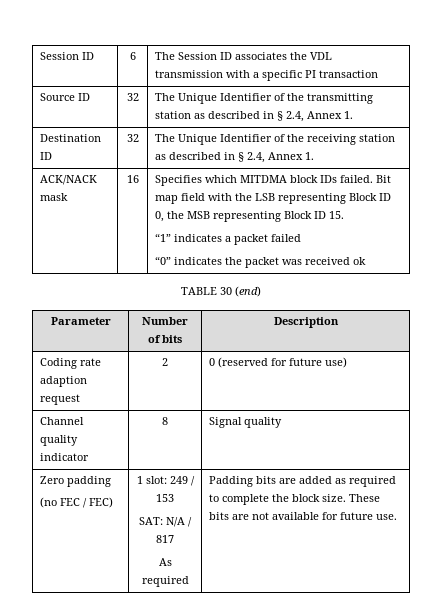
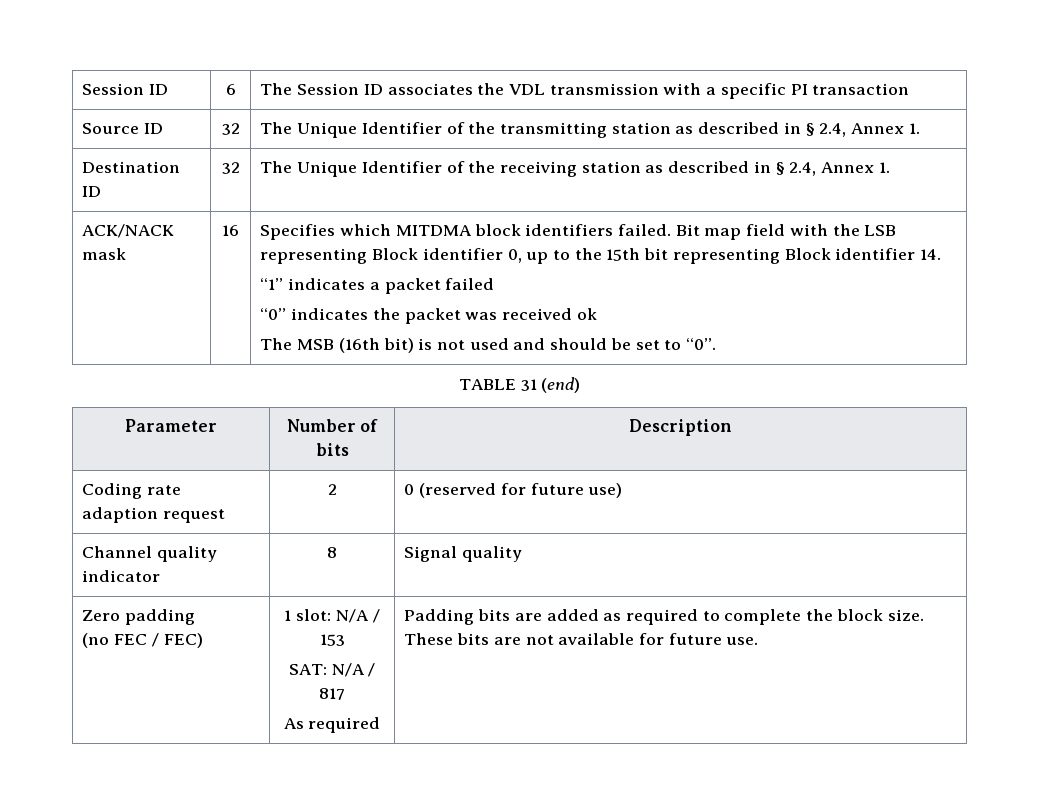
- Specifies which MITDMA block IDs failed.
+ Specifies which MITDMA block identifiers failed.
- Bit map field with the LSB representing Block ID 0, the MSB representing Block ID 15.
+ Bit map field with the LSB representing Block identifier 0, up to the 15th bit representing Block identifier 14.
+ The MSB (16th bit) is not used and should be set to “0”.
- TABLE 30 (end)
+ TABLE 31 (end)
  Zero padding
- (no FEC / FEC) | 1 slot: 249 / 153
+ (no FEC / FEC) | 1 slot: N/A / 153

